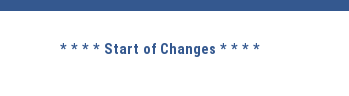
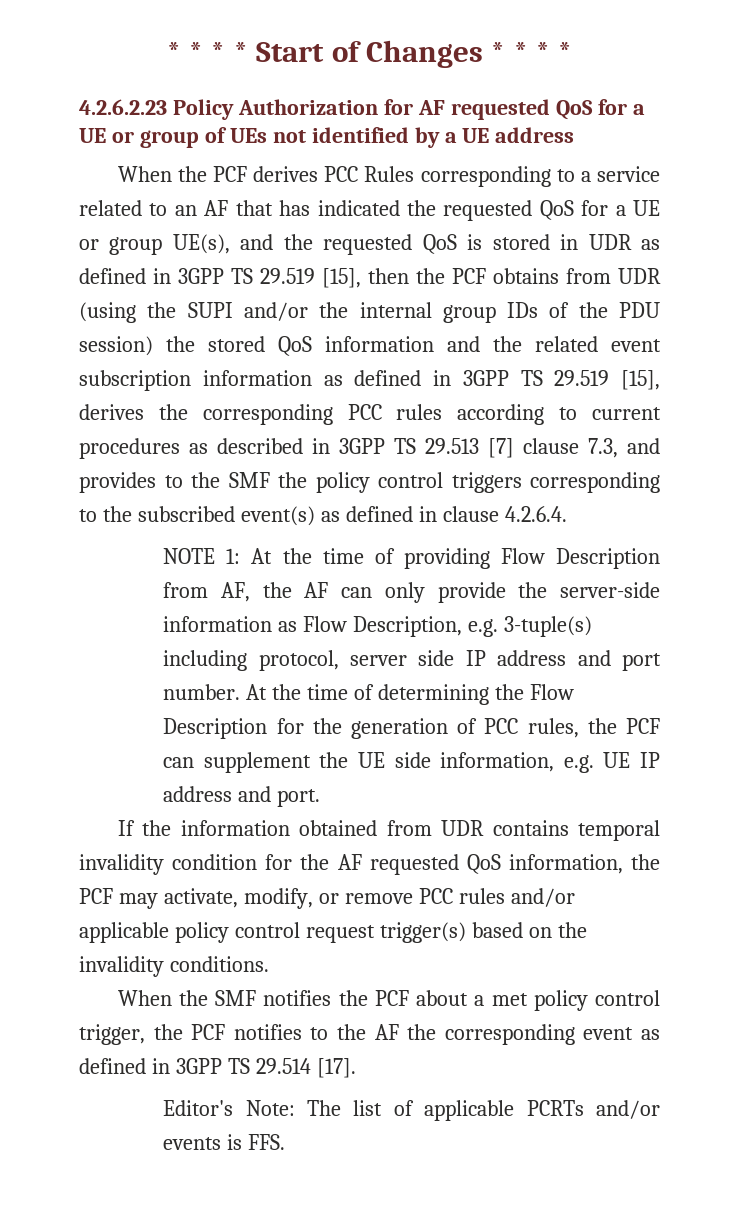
+ 4.2.6.2.23 Policy Authorization for AF requested QoS for a UE or group of UEs not identified by a UE address
+ When the PCF derives PCC Rules corresponding to a service related to an AF that has indicated the requested QoS for a UE or group UE(s), and the requested QoS is stored in UDR as defined in 3GPP TS 29.519 [15], then the PCF obtains from UDR (using the SUPI and/or the internal group IDs of the PDU session) the stored QoS information and the related event subscription information as defined in 3GPP TS 29.519 [15], derives the corresponding PCC rules according to current procedures as described in 3GPP TS 29.513 [7] clause 7.3, and provides to the SMF the policy control triggers corresponding to the subscribed event(s) as defined in clause 4.2.6.4.
+ NOTE 1: At the time of providing Flow Description from AF, the AF can only provide the server-side information as Flow Description, e.g. 3-tuple(s) including protocol, server side IP address and port number. At the time of determining the Flow Description for the generation of PCC rules, the PCF can supplement the UE side information, e.g. UE IP address and port.
+ If the information obtained from UDR contains temporal invalidity condition for the AF requested QoS information, the PCF may activate, modify, or remove PCC rules and/or applicable policy control request trigger(s) based on the invalidity conditions.
+ When the SMF notifies the PCF about a met policy control trigger, the PCF notifies to the AF the corresponding event as defined in 3GPP TS 29.514 [17].
+ Editor's Note: The list of applicable PCRTs and/or events is FFS.

